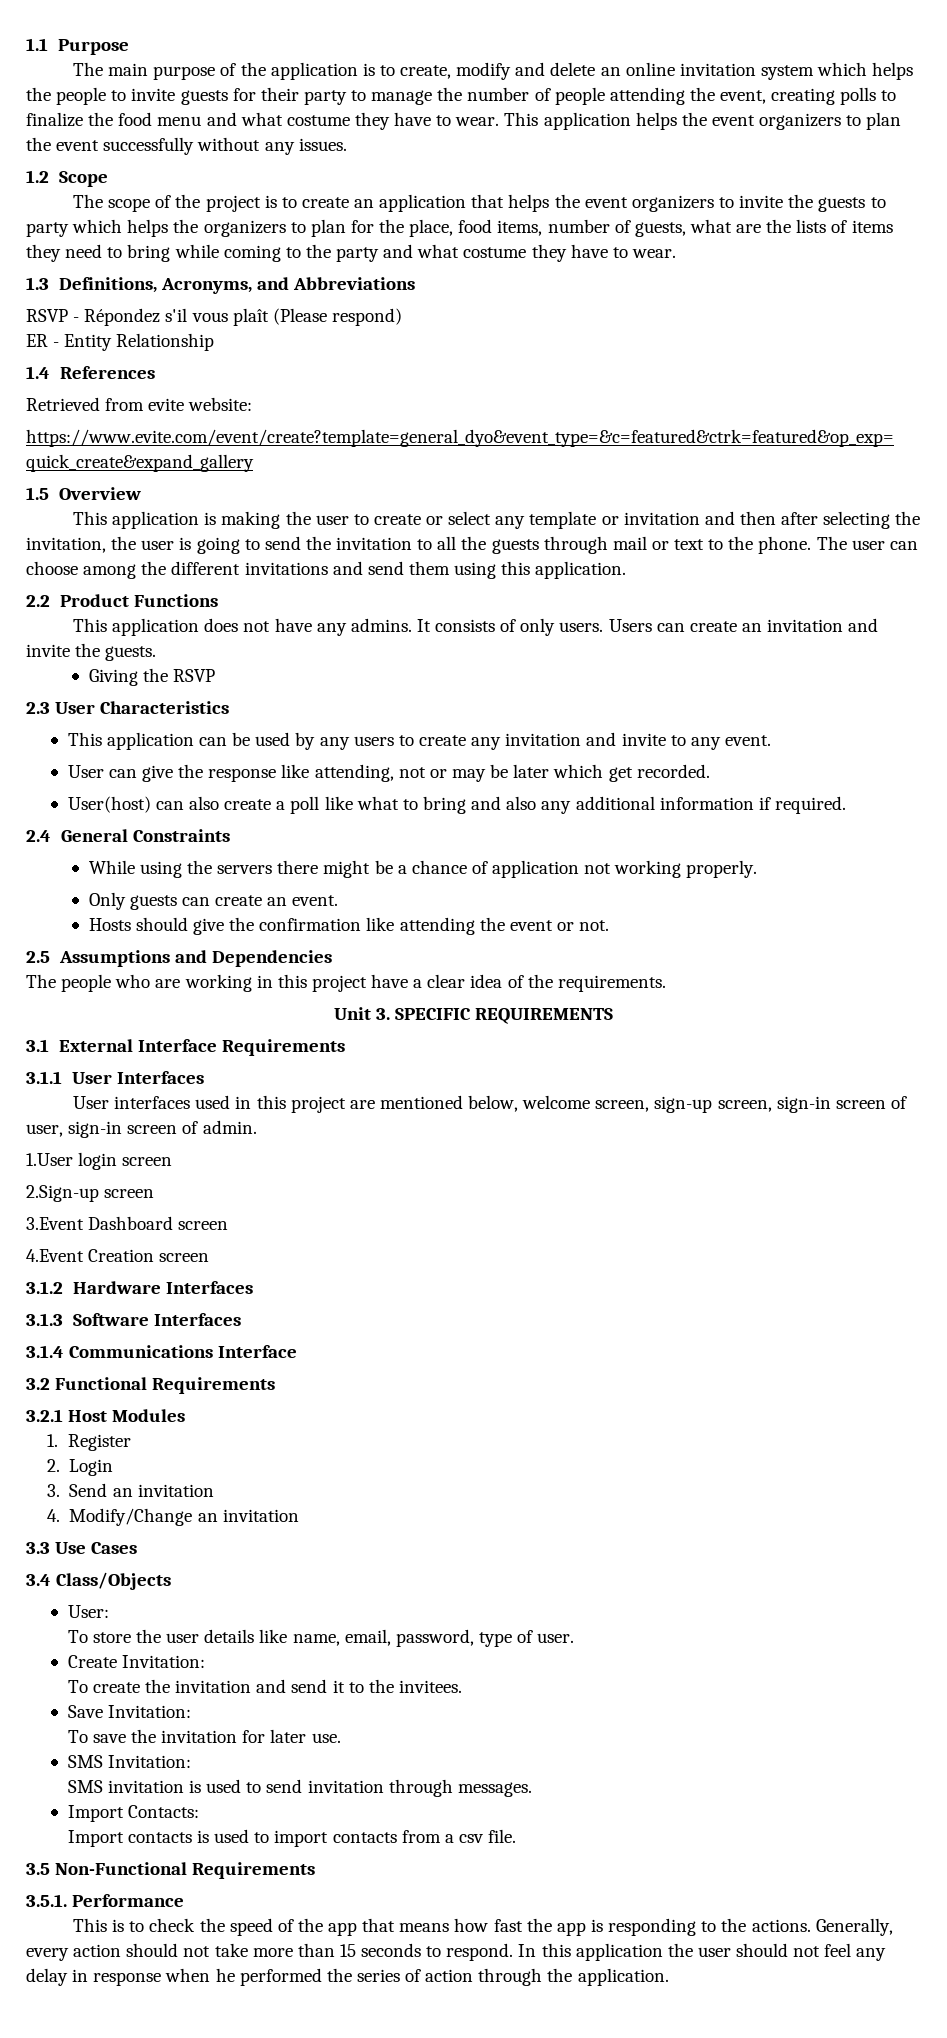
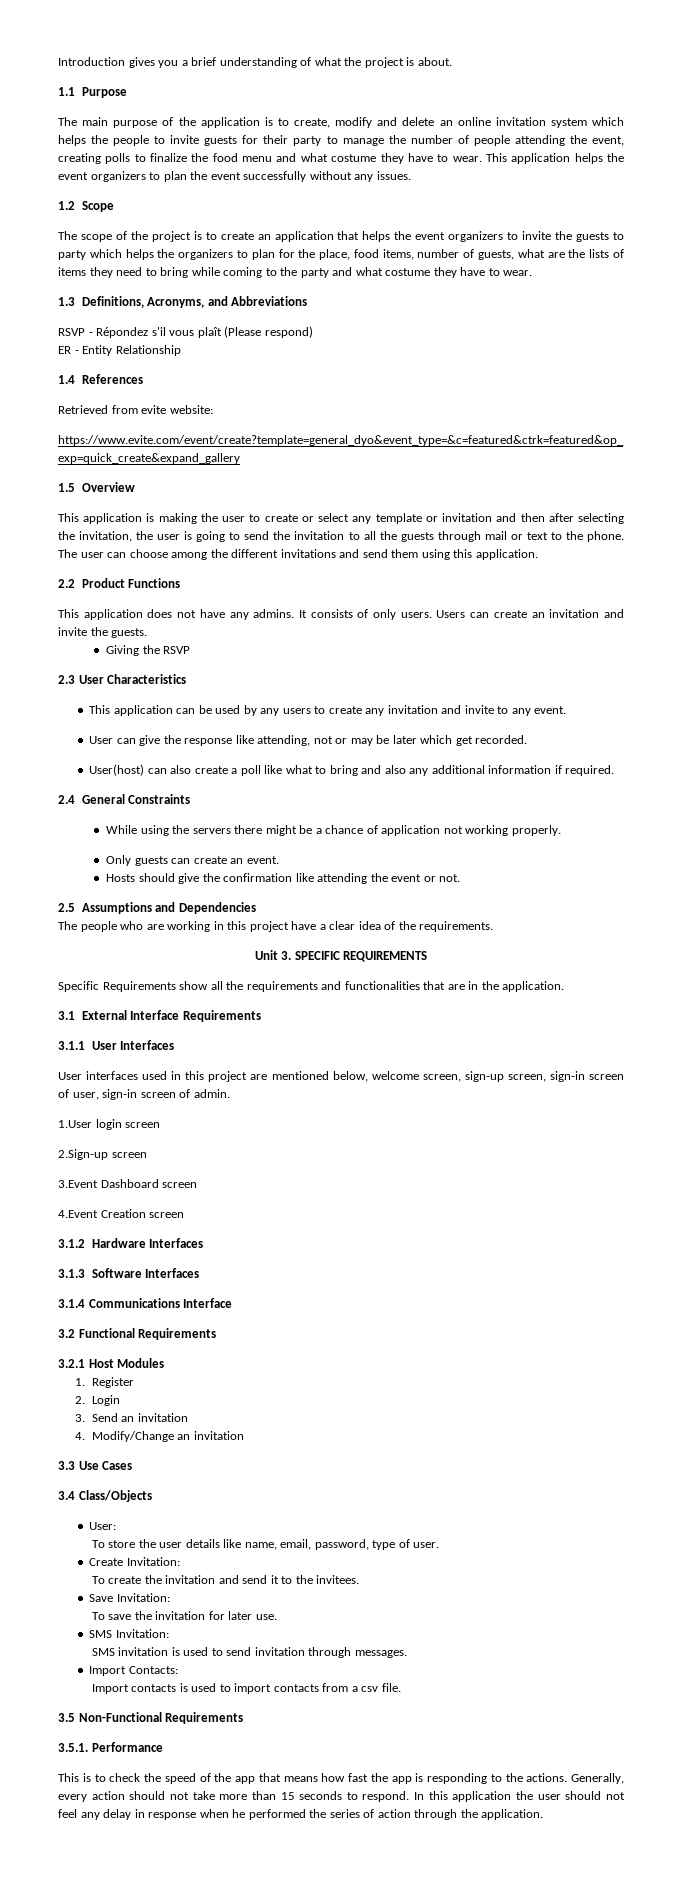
+ Introduction gives you a brief understanding of what the project is about.
+ Specific Requirements show all the requirements and functionalities that are in the application.

